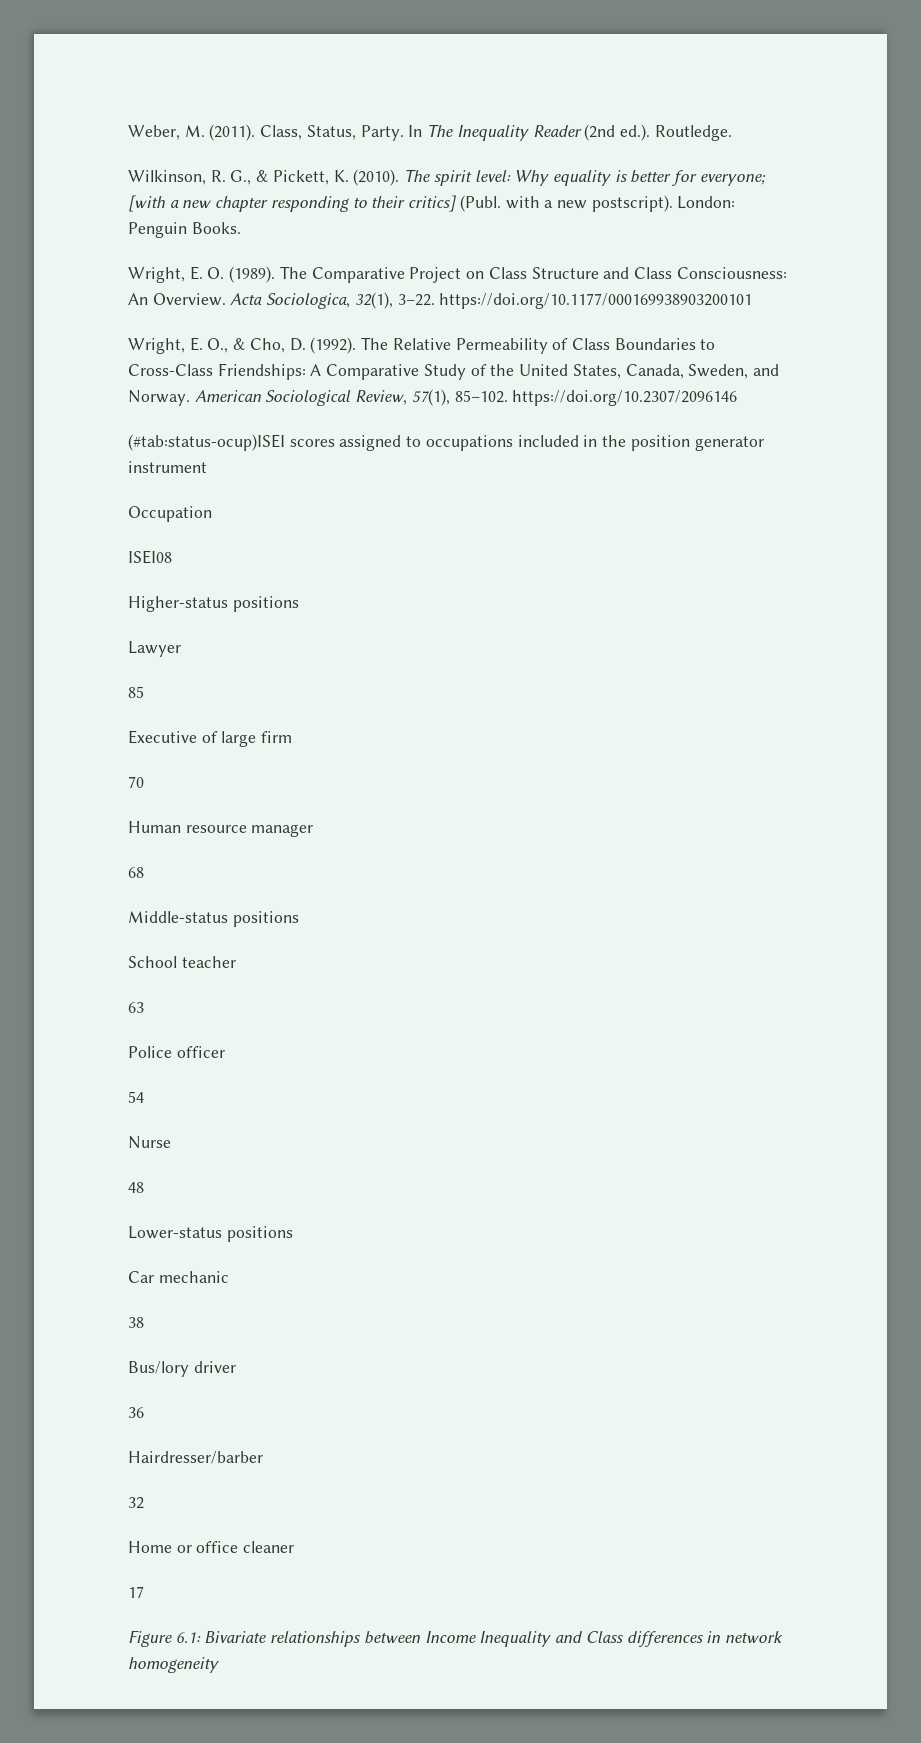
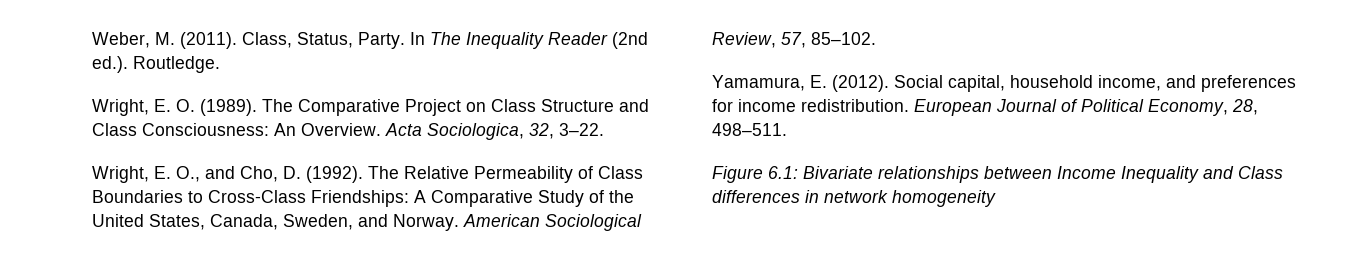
- Wilkinson, R. G., & Pickett, K. (2010). The spirit level: Why equality is better for everyone; [with a new chapter responding to their critics] (Publ. with a new postscript). London: Penguin Books.
- Acta Sociologica, 32(1), 3–22. https://doi.org/10.1177/000169938903200101
+ Acta Sociologica, 32, 3–22.
- Wright, E. O., & Cho, D. (1992).
+ Wright, E. O., and Cho, D. (1992).
- American Sociological Review, 57(1), 85–102. https://doi.org/10.2307/2096146
- (#tab:status-ocup)ISEI scores assigned to occupations included in the position generator instrument
- Occupation
- ISEI08
- Higher-status positions
- Lawyer
- 85
- Executive of large firm
- 70
- Human resource manager
- 68
- Middle-status positions
- School teacher
- 63
- Police officer
- 54
- Nurse
- 48
- Lower-status positions
- Car mechanic
- 38
- Bus/lory driver
- 36
- Hairdresser/barber
- 32
- Home or office cleaner
- 17
+ American Sociological Review, 57, 85–102.
+ Yamamura, E. (2012). Social capital, household income, and preferences for income redistribution. European Journal of Political Economy, 28, 498–511.

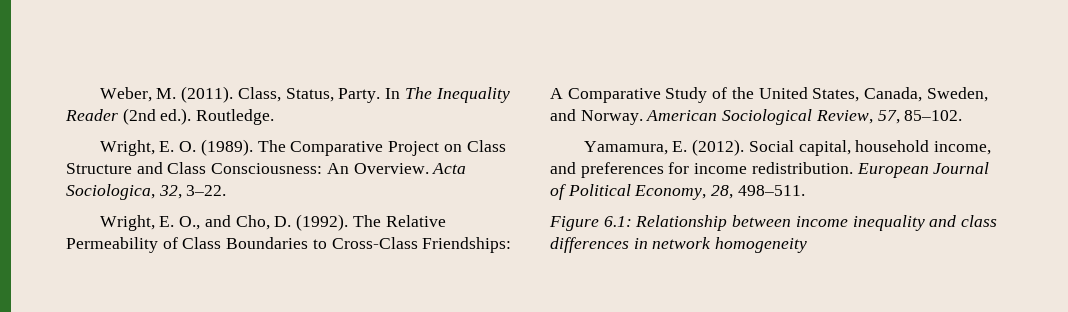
- Figure 6.1: Bivariate relationships between Income Inequality and Class differences in network homogeneity
+ Figure 6.1: Relationship between income inequality and class differences in network homogeneity

